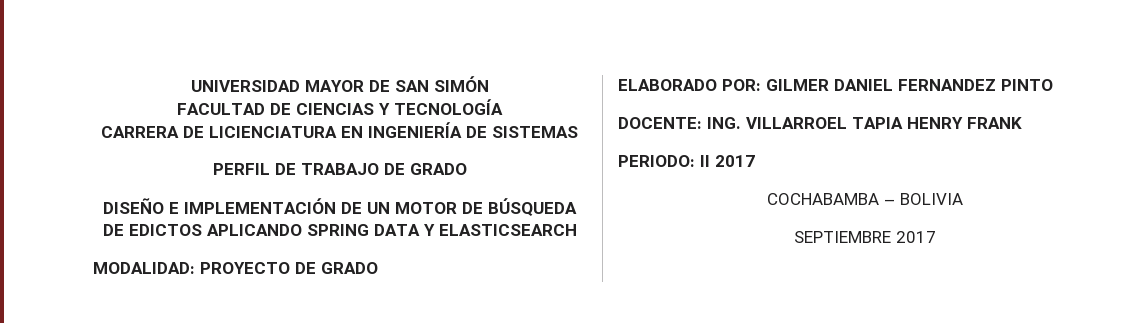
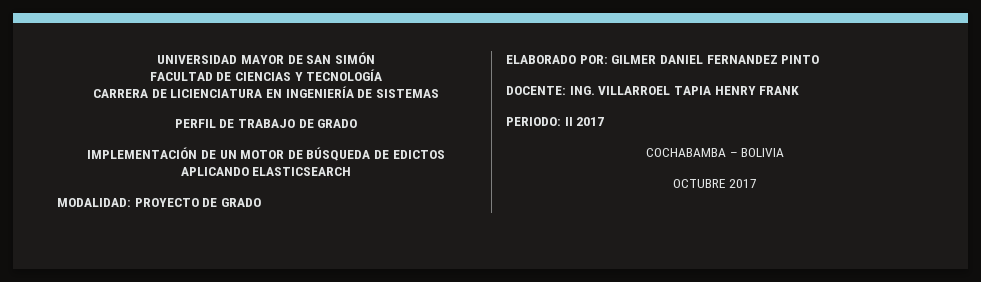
- DISEÑO E IMPLEMENTACIÓN DE UN MOTOR DE BÚSQUEDA DE EDICTOS APLICANDO SPRING DATA Y ELASTICSEARCH
+ IMPLEMENTACIÓN DE UN MOTOR DE BÚSQUEDA DE EDICTOS APLICANDO ELASTICSEARCH
- SEPTIEMBRE 2017
+ OCTUBRE 2017

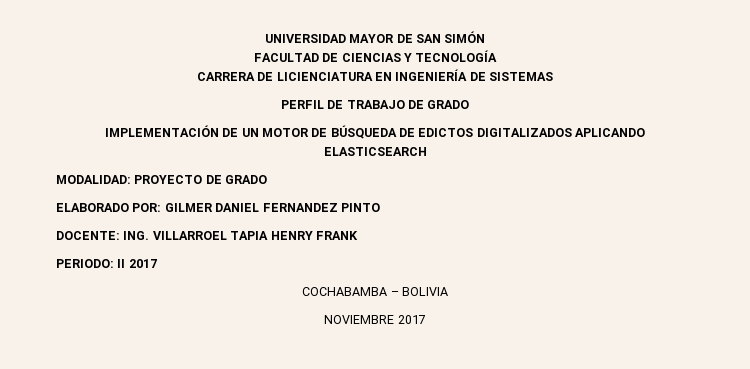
- IMPLEMENTACIÓN DE UN MOTOR DE BÚSQUEDA DE EDICTOS APLICANDO ELASTICSEARCH
+ IMPLEMENTACIÓN DE UN MOTOR DE BÚSQUEDA DE EDICTOS DIGITALIZADOS APLICANDO ELASTICSEARCH
- OCTUBRE 2017
+ NOVIEMBRE 2017

